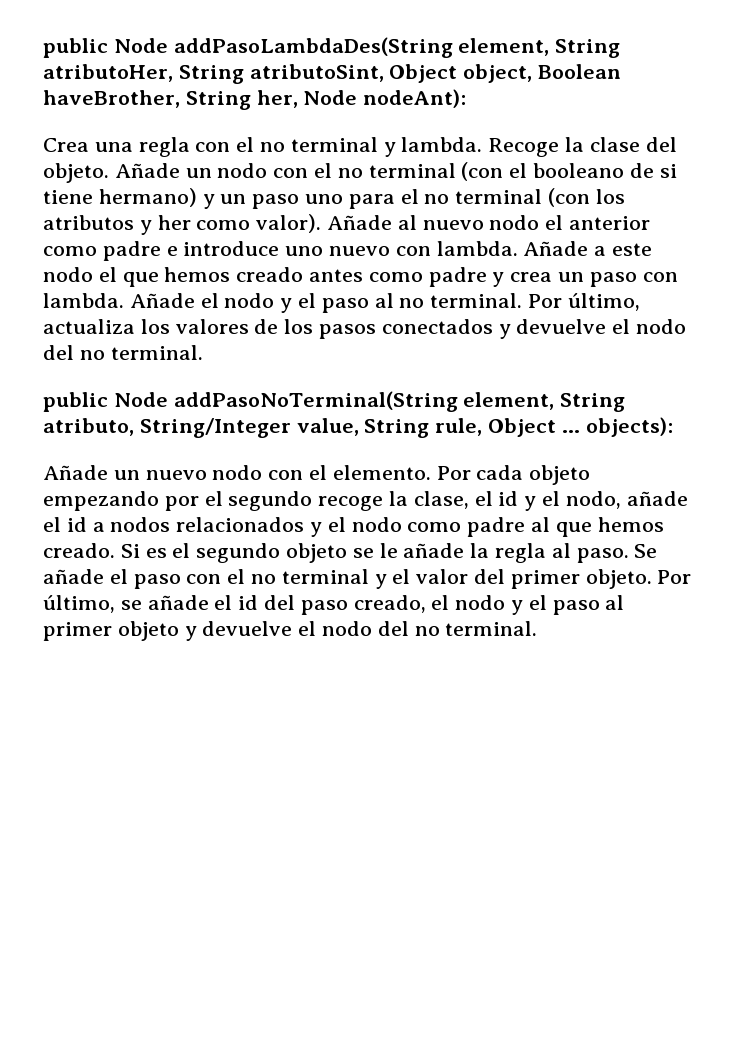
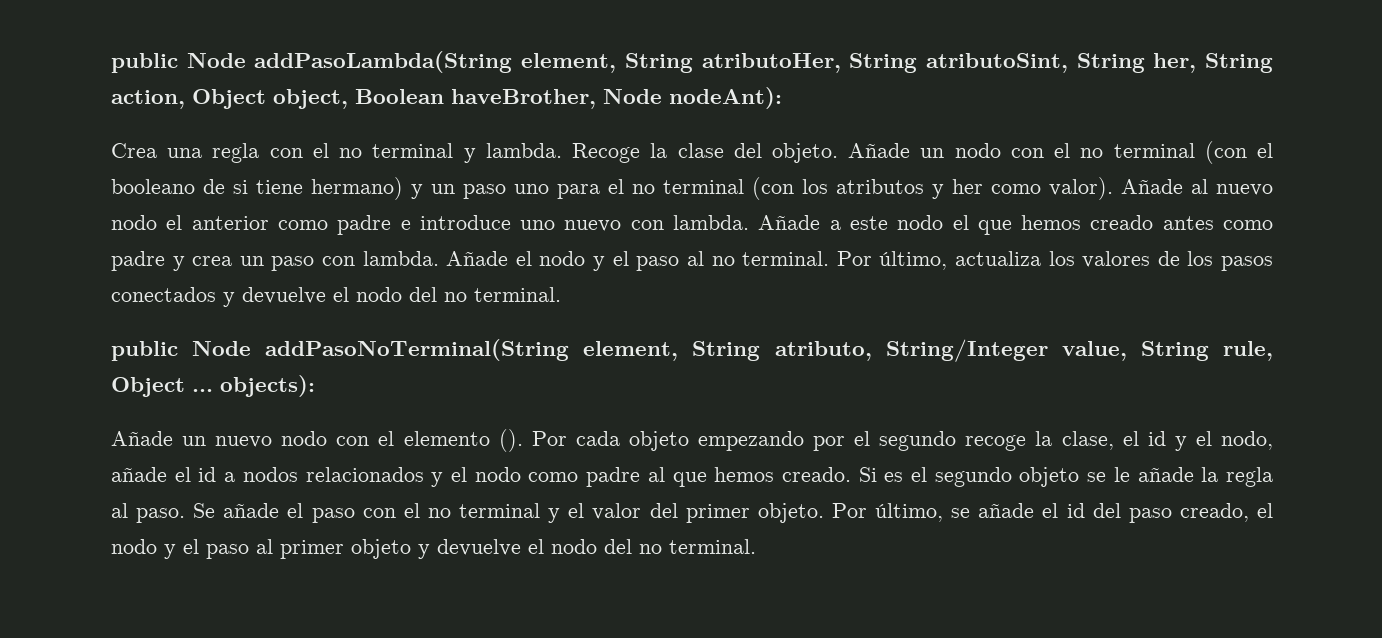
- public Node addPasoLambdaDes(String element, String atributoHer, String atributoSint, Object object, Boolean haveBrother, String her, Node nodeAnt):
+ public Node addPasoLambda(String element, String atributoHer, String atributoSint, String her, String action, Object object, Boolean haveBrother, Node nodeAnt):
- Añade un nuevo nodo con el elemento.
+ Añade un nuevo nodo con el elemento ().

